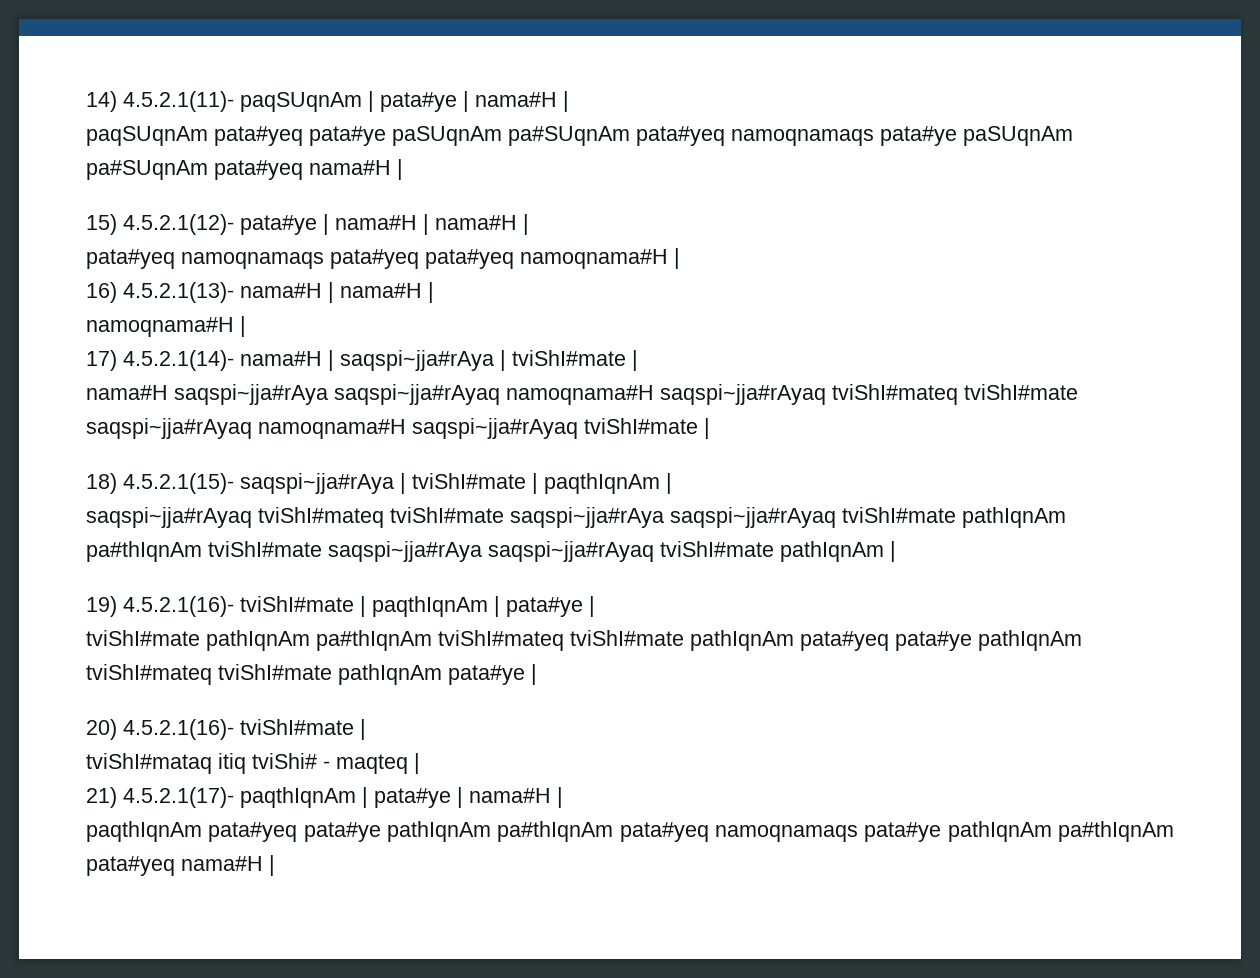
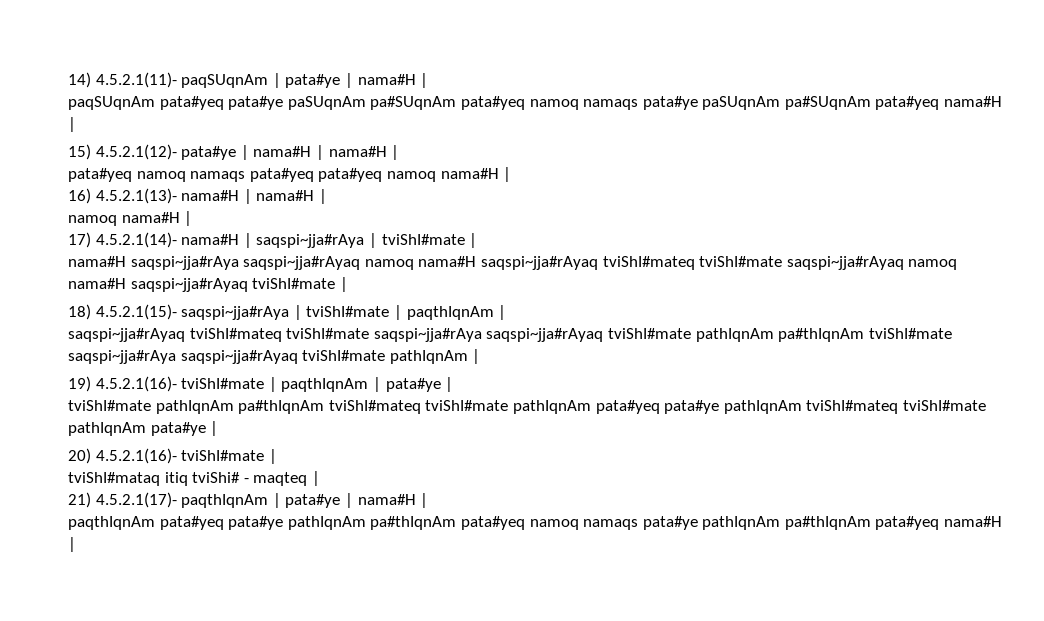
- paqSUqnAm pata#yeq pata#ye paSUqnAm pa#SUqnAm pata#yeq namoqnamaqs pata#ye paSUqnAm pa#SUqnAm pata#yeq nama#H |
+ paqSUqnAm pata#yeq pata#ye paSUqnAm pa#SUqnAm pata#yeq namoq namaqs pata#ye paSUqnAm pa#SUqnAm pata#yeq nama#H |
- pata#yeq namoqnamaqs pata#yeq pata#yeq namoqnama#H |
+ pata#yeq namoq namaqs pata#yeq pata#yeq namoq nama#H |
  16) 4.5.2.1(13)- nama#H | nama#H |
- namoqnama#H |
+ namoq nama#H |
- nama#H saqspi~jja#rAya saqspi~jja#rAyaq namoqnama#H saqspi~jja#rAyaq tviShI#mateq tviShI#mate saqspi~jja#rAyaq namoqnama#H saqspi~jja#rAyaq tviShI#mate |
+ nama#H saqspi~jja#rAya saqspi~jja#rAyaq namoq nama#H saqspi~jja#rAyaq tviShI#mateq tviShI#mate saqspi~jja#rAyaq namoq nama#H saqspi~jja#rAyaq tviShI#mate |
- paqthIqnAm pata#yeq pata#ye pathIqnAm pa#thIqnAm pata#yeq namoqnamaqs pata#ye pathIqnAm pa#thIqnAm pata#yeq nama#H |
+ paqthIqnAm pata#yeq pata#ye pathIqnAm pa#thIqnAm pata#yeq namoq namaqs pata#ye pathIqnAm pa#thIqnAm pata#yeq nama#H |

